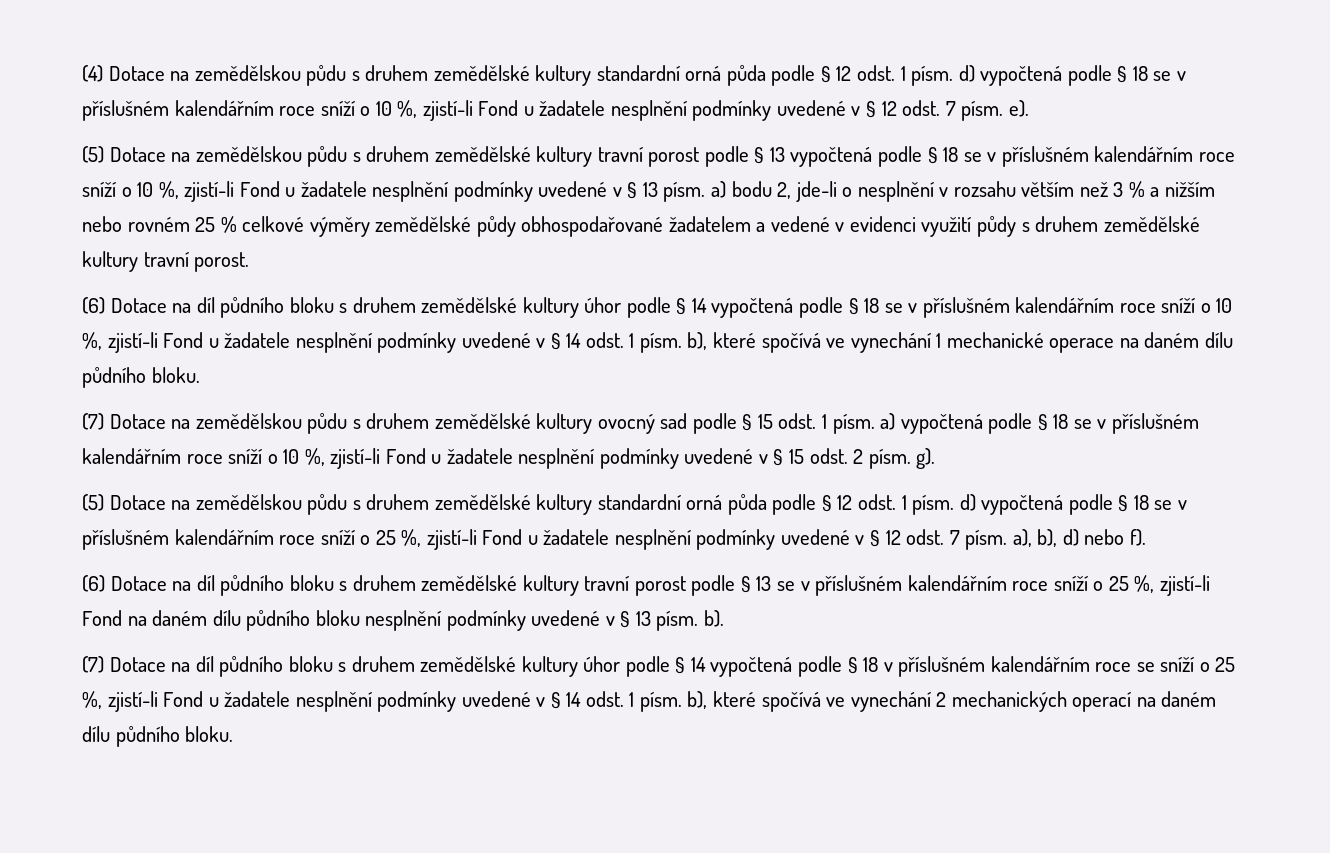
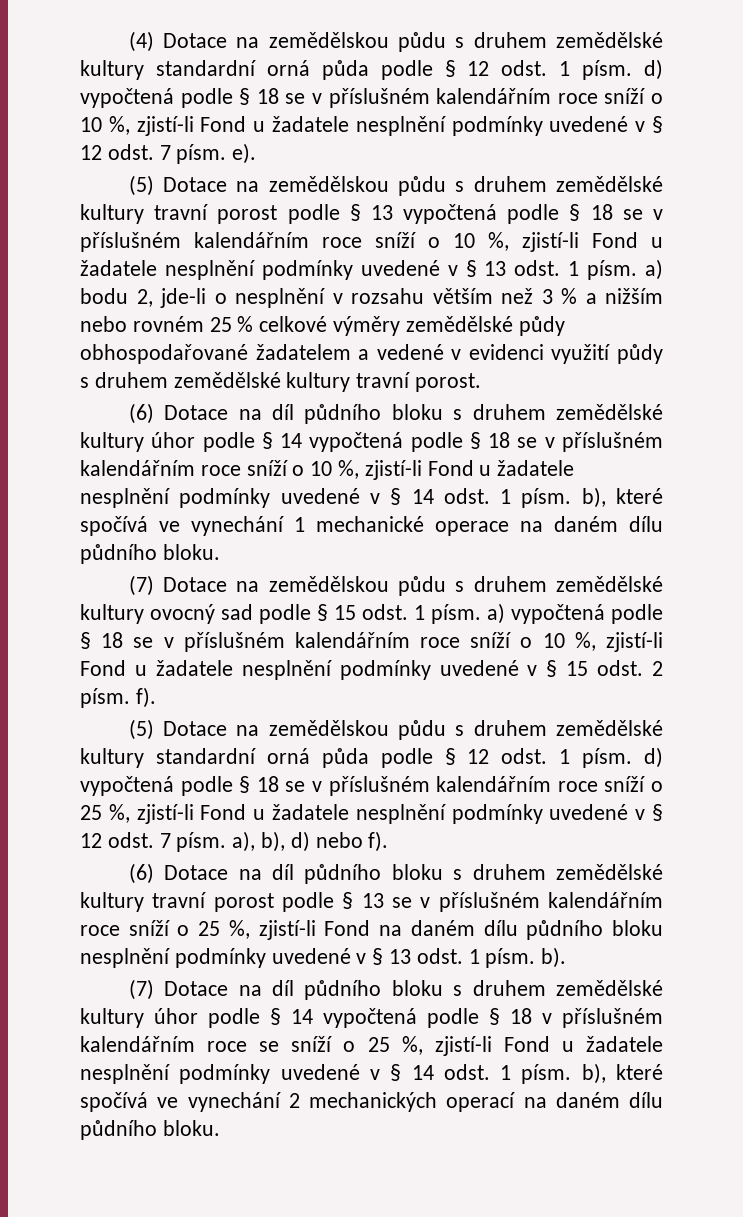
- (5) Dotace na zemědělskou půdu s druhem zemědělské kultury travní porost podle § 13 vypočtená podle § 18 se v příslušném kalendářním roce sníží o 10 %, zjistí-li Fond u žadatele nesplnění podmínky uvedené v § 13 písm. a) bodu 2, jde-li o nesplnění v rozsahu větším než 3 % a nižším nebo rovném 25 % celkové výměry zemědělské půdy obhospodařované žadatelem a vedené v evidenci využití půdy s druhem zemědělské kultury travní porost.
+ (5) Dotace na zemědělskou půdu s druhem zemědělské kultury travní porost podle § 13 vypočtená podle § 18 se v příslušném kalendářním roce sníží o 10 %, zjistí-li Fond u žadatele nesplnění podmínky uvedené v § 13 odst. 1 písm. a) bodu 2, jde-li o nesplnění v rozsahu větším než 3 % a nižším nebo rovném 25 % celkové výměry zemědělské půdy obhospodařované žadatelem a vedené v evidenci využití půdy s druhem zemědělské kultury travní porost.
- (7) Dotace na zemědělskou půdu s druhem zemědělské kultury ovocný sad podle § 15 odst. 1 písm. a) vypočtená podle § 18 se v příslušném kalendářním roce sníží o 10 %, zjistí-li Fond u žadatele nesplnění podmínky uvedené v § 15 odst. 2 písm. g).
+ (7) Dotace na zemědělskou půdu s druhem zemědělské kultury ovocný sad podle § 15 odst. 1 písm. a) vypočtená podle § 18 se v příslušném kalendářním roce sníží o 10 %, zjistí-li Fond u žadatele nesplnění podmínky uvedené v § 15 odst. 2 písm. f).
- (6) Dotace na díl půdního bloku s druhem zemědělské kultury travní porost podle § 13 se v příslušném kalendářním roce sníží o 25 %, zjistí-li Fond na daném dílu půdního bloku nesplnění podmínky uvedené v § 13 písm. b).
+ (6) Dotace na díl půdního bloku s druhem zemědělské kultury travní porost podle § 13 se v příslušném kalendářním roce sníží o 25 %, zjistí-li Fond na daném dílu půdního bloku nesplnění podmínky uvedené v § 13 odst. 1 písm. b).

